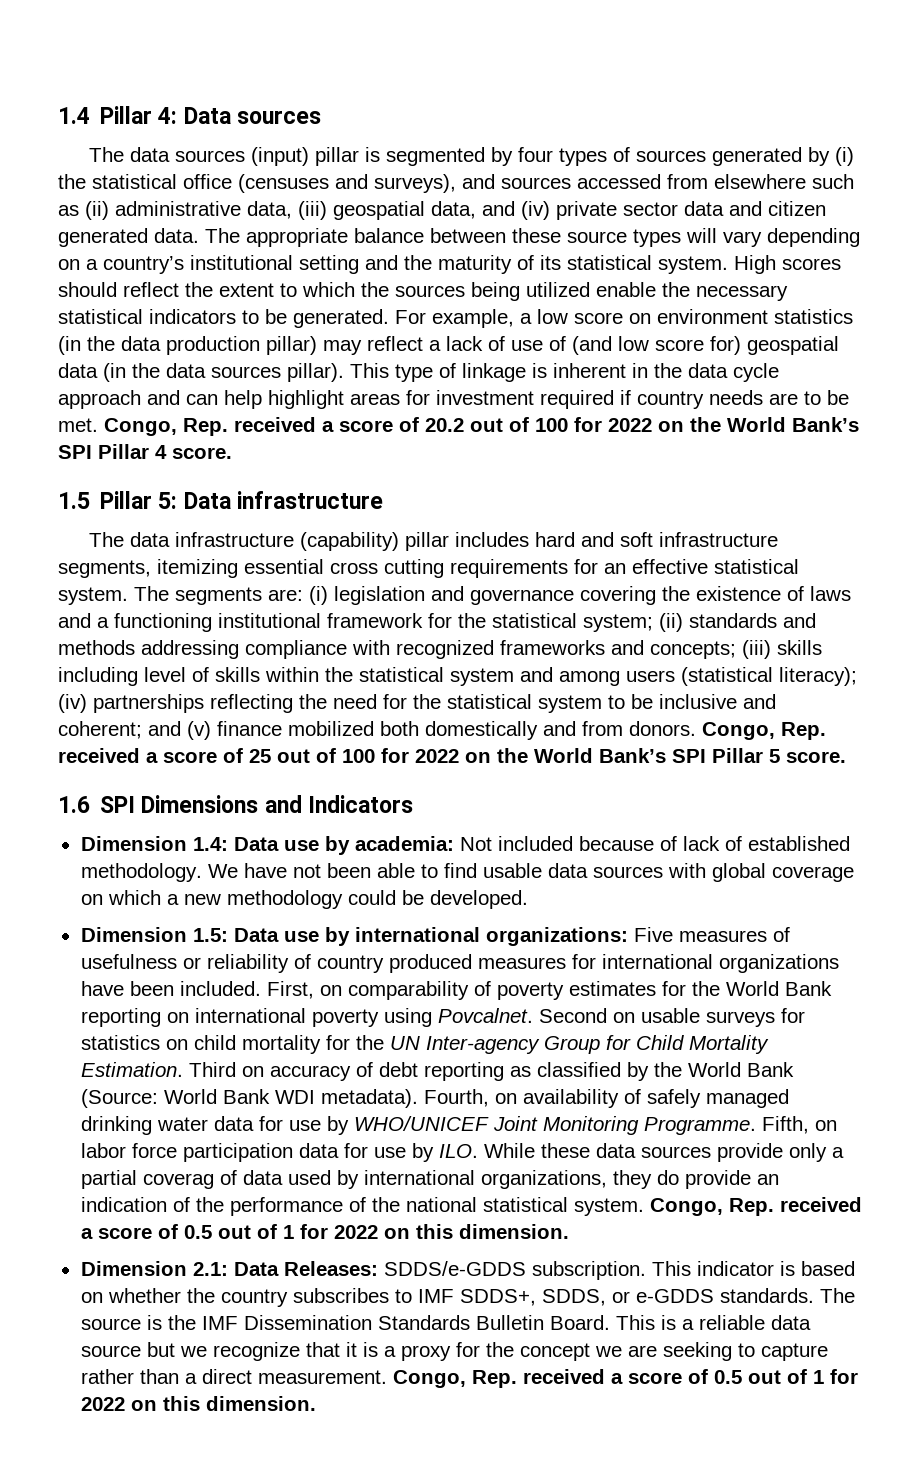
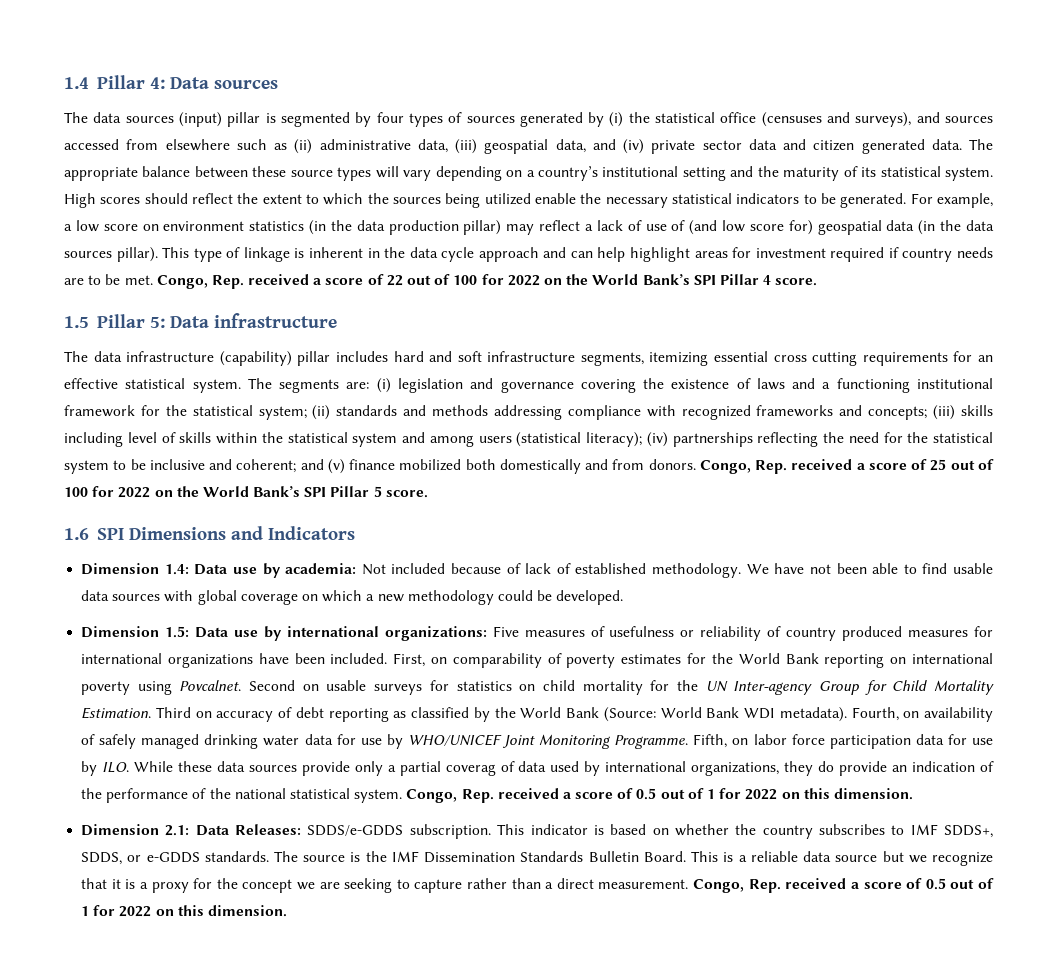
- Congo, Rep. received a score of 20.2 out of 100 for 2022 on the World Bank’s SPI Pillar 4 score.
+ Congo, Rep. received a score of 22 out of 100 for 2022 on the World Bank’s SPI Pillar 4 score.

